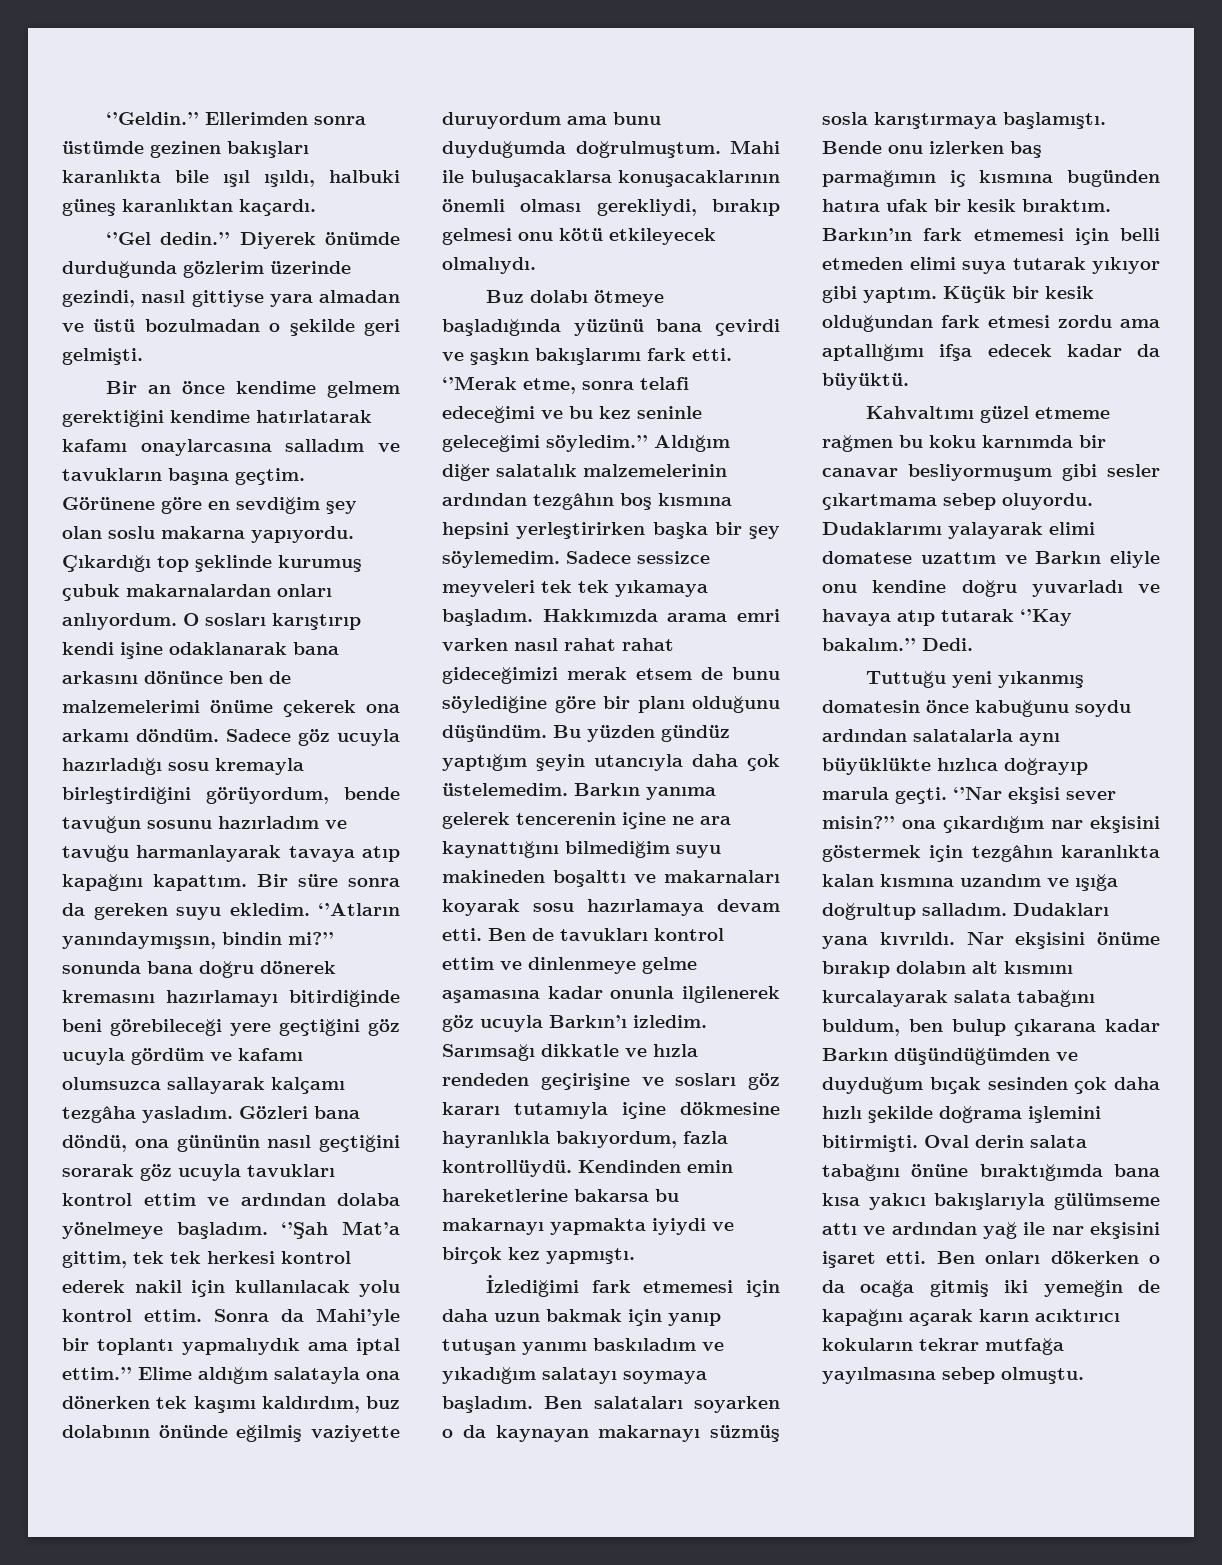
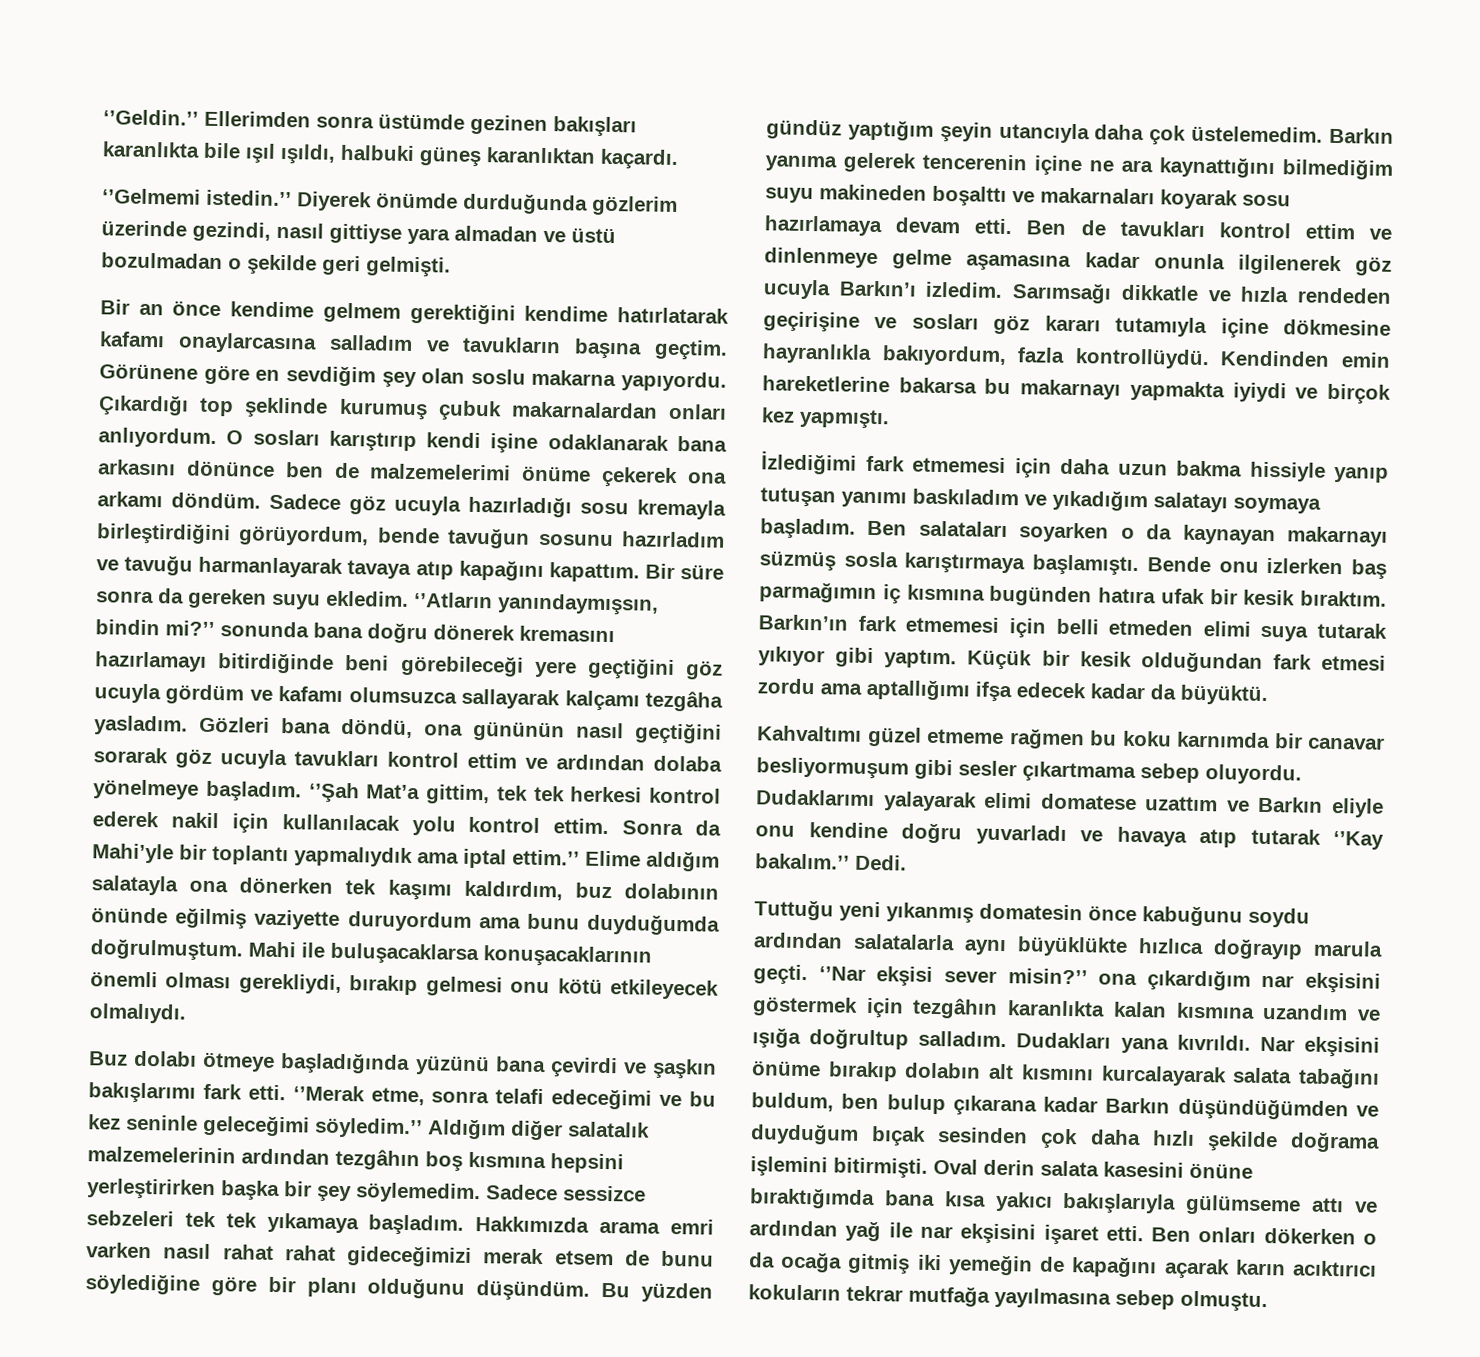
- ‘’Gel dedin.’’
+ ‘’Gelmemi istedin.’’
- Sadece sessizce meyveleri tek tek yıkamaya başladım.
+ Sadece sessizce sebzeleri tek tek yıkamaya başladım.
- İzlediğimi fark etmemesi için daha uzun bakmak için yanıp tutuşan yanımı baskıladım ve yıkadığım salatayı soymaya başladım.
+ İzlediğimi fark etmemesi için daha uzun bakma hissiyle yanıp tutuşan yanımı baskıladım ve yıkadığım salatayı soymaya başladım.
- Oval derin salata tabağını önüne bıraktığımda bana kısa yakıcı bakışlarıyla gülümseme attı ve ardından yağ ile nar ekşisini işaret etti.
+ Oval derin salata kasesini önüne bıraktığımda bana kısa yakıcı bakışlarıyla gülümseme attı ve ardından yağ ile nar ekşisini işaret etti.

